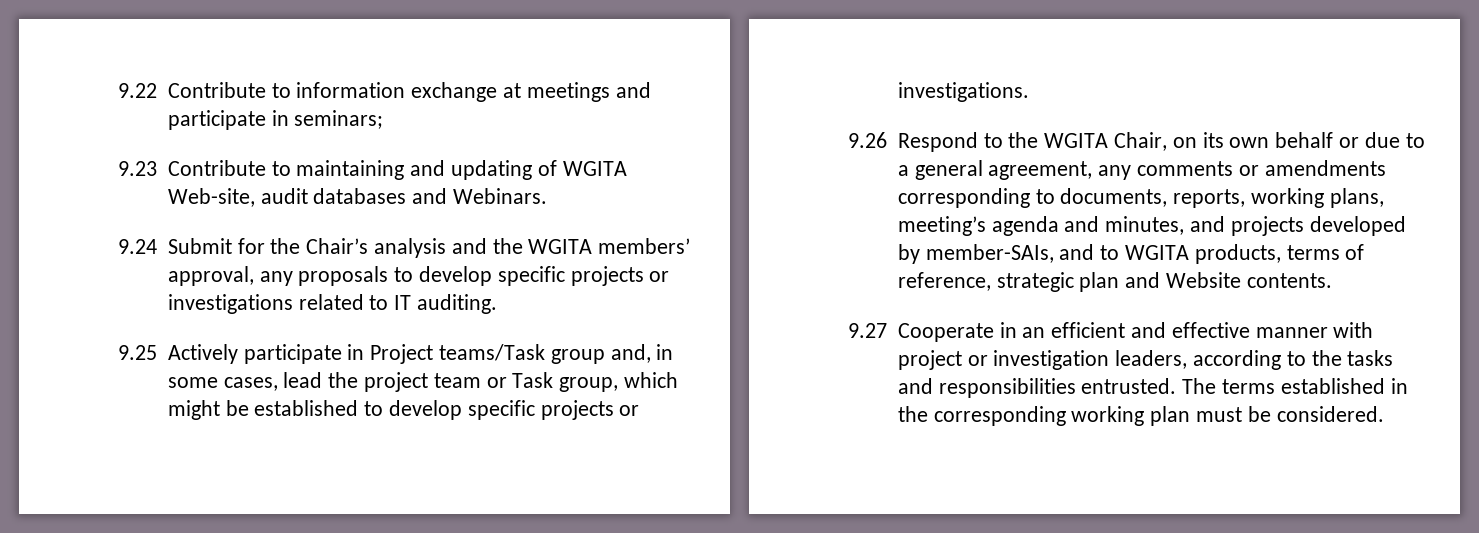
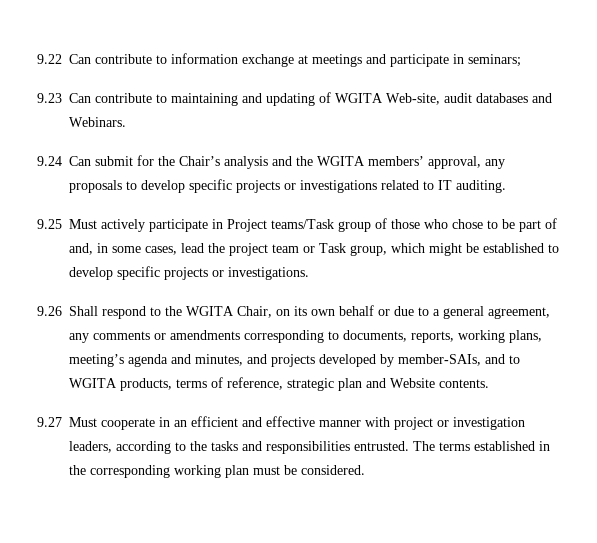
- 9.22 Contribute to information exchange at meetings and participate in seminars;
+ 9.22 Can contribute to information exchange at meetings and participate in seminars;
- 9.23 Contribute to maintaining and updating of WGITA Web-site, audit databases and Webinars.
+ 9.23 Can contribute to maintaining and updating of WGITA Web-site, audit databases and Webinars.
- 9.24 Submit for the Chair’s analysis and the WGITA members’ approval, any proposals to develop specific projects or investigations related to IT auditing.
+ 9.24 Can submit for the Chair’s analysis and the WGITA members’ approval, any proposals to develop specific projects or investigations related to IT auditing.
- 9.25 Actively participate in Project teams/Task group and, in some cases, lead the project team or Task group, which might be established to develop specific projects or investigations.
+ 9.25 Must actively participate in Project teams/Task group of those who chose to be part of and, in some cases, lead the project team or Task group, which might be established to develop specific projects or investigations.
- 9.26 Respond to the WGITA Chair, on its own behalf or due to a general agreement, any comments or amendments corresponding to documents, reports, working plans, meeting’s agenda and minutes, and projects developed by member-SAIs, and to WGITA products, terms of reference, strategic plan and Website contents.
+ 9.26 Shall respond to the WGITA Chair, on its own behalf or due to a general agreement, any comments or amendments corresponding to documents, reports, working plans, meeting’s agenda and minutes, and projects developed by member-SAIs, and to WGITA products, terms of reference, strategic plan and Website contents.
- 9.27 Cooperate in an efficient and effective manner with project or investigation leaders, according to the tasks and responsibilities entrusted.
+ 9.27 Must cooperate in an efficient and effective manner with project or investigation leaders, according to the tasks and responsibilities entrusted.

